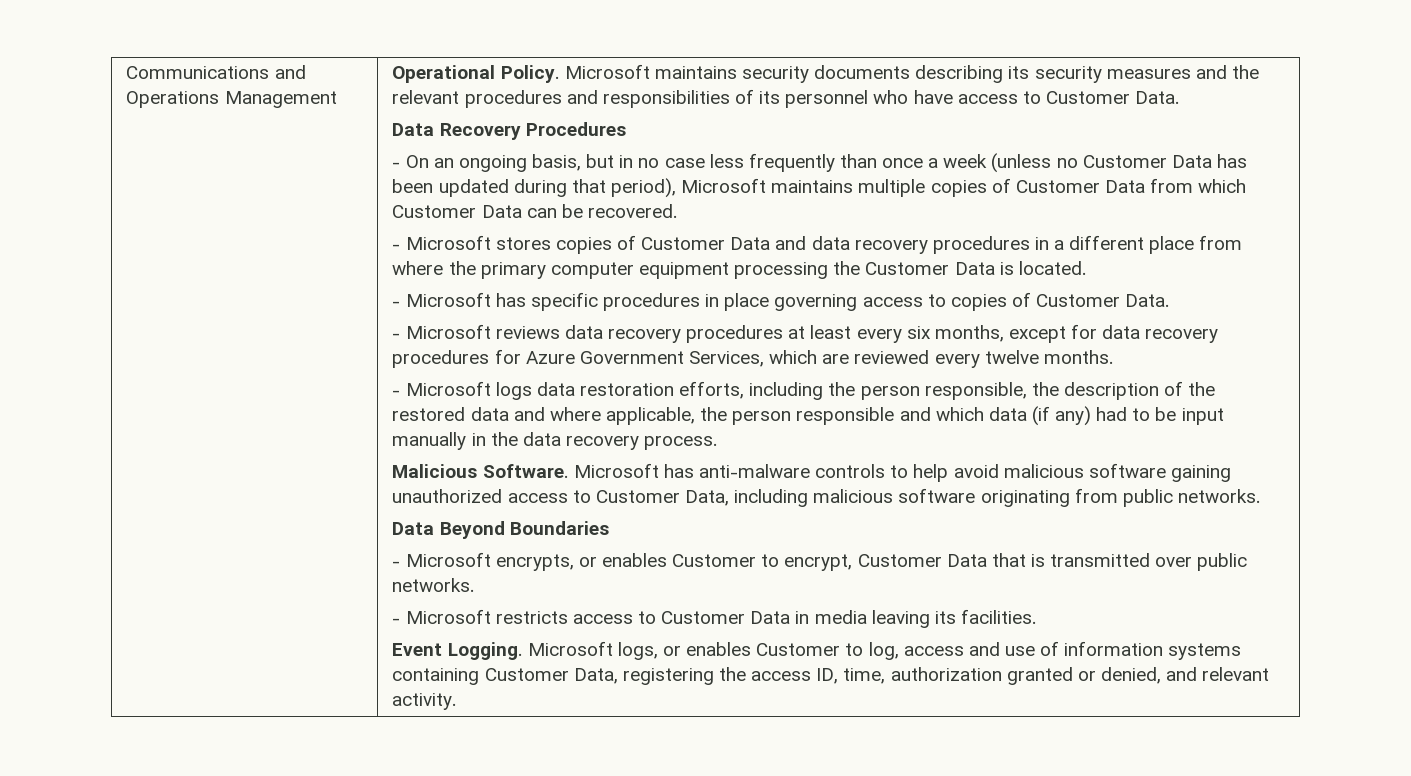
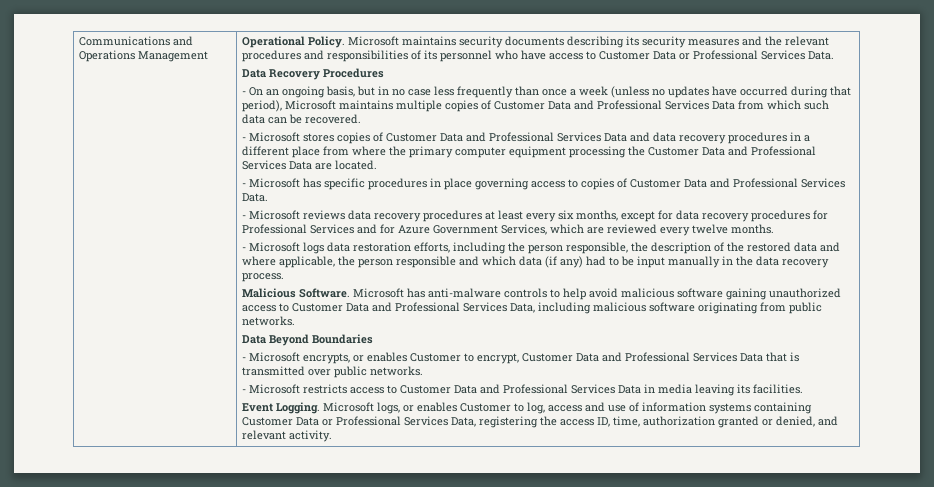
- Microsoft maintains security documents describing its security measures and the relevant procedures and responsibilities of its personnel who have access to Customer Data.
+ Microsoft maintains security documents describing its security measures and the relevant procedures and responsibilities of its personnel who have access to Customer Data or Professional Services Data.
- - On an ongoing basis, but in no case less frequently than once a week (unless no Customer Data has been updated during that period), Microsoft maintains multiple copies of Customer Data from which Customer Data can be recovered.
+ - On an ongoing basis, but in no case less frequently than once a week (unless no updates have occurred during that period), Microsoft maintains multiple copies of Customer Data and Professional Services Data from which such data can be recovered.
- - Microsoft stores copies of Customer Data and data recovery procedures in a different place from where the primary computer equipment processing the Customer Data is located.
+ - Microsoft stores copies of Customer Data and Professional Services Data and data recovery procedures in a different place from where the primary computer equipment processing the Customer Data and Professional Services Data are located.
- - Microsoft has specific procedures in place governing access to copies of Customer Data.
+ - Microsoft has specific procedures in place governing access to copies of Customer Data and Professional Services Data.
- - Microsoft reviews data recovery procedures at least every six months, except for data recovery procedures for Azure Government Services, which are reviewed every twelve months.
+ - Microsoft reviews data recovery procedures at least every six months, except for data recovery procedures for Professional Services and for Azure Government Services, which are reviewed every twelve months.
- Microsoft has anti-malware controls to help avoid malicious software gaining unauthorized access to Customer Data, including malicious software originating from public networks.
+ Microsoft has anti-malware controls to help avoid malicious software gaining unauthorized access to Customer Data and Professional Services Data, including malicious software originating from public networks.
- - Microsoft encrypts, or enables Customer to encrypt, Customer Data that is transmitted over public networks.
+ - Microsoft encrypts, or enables Customer to encrypt, Customer Data and Professional Services Data that is transmitted over public networks.
- - Microsoft restricts access to Customer Data in media leaving its facilities.
+ - Microsoft restricts access to Customer Data and Professional Services Data in media leaving its facilities.
- Microsoft logs, or enables Customer to log, access and use of information systems containing Customer Data, registering the access ID, time, authorization granted or denied, and relevant activity.
+ Microsoft logs, or enables Customer to log, access and use of information systems containing Customer Data or Professional Services Data, registering the access ID, time, authorization granted or denied, and relevant activity.

